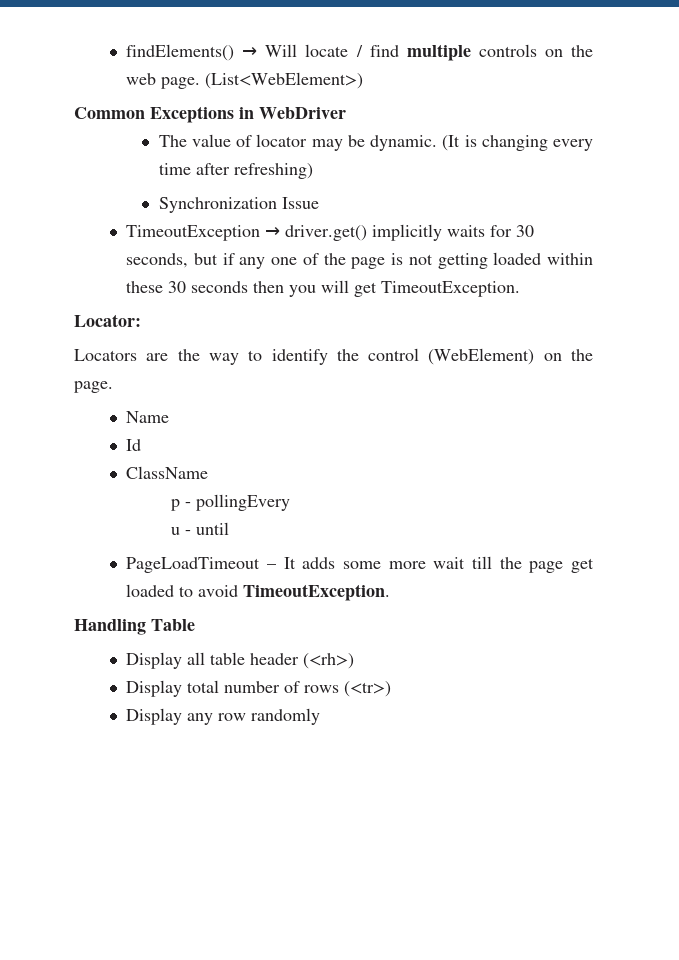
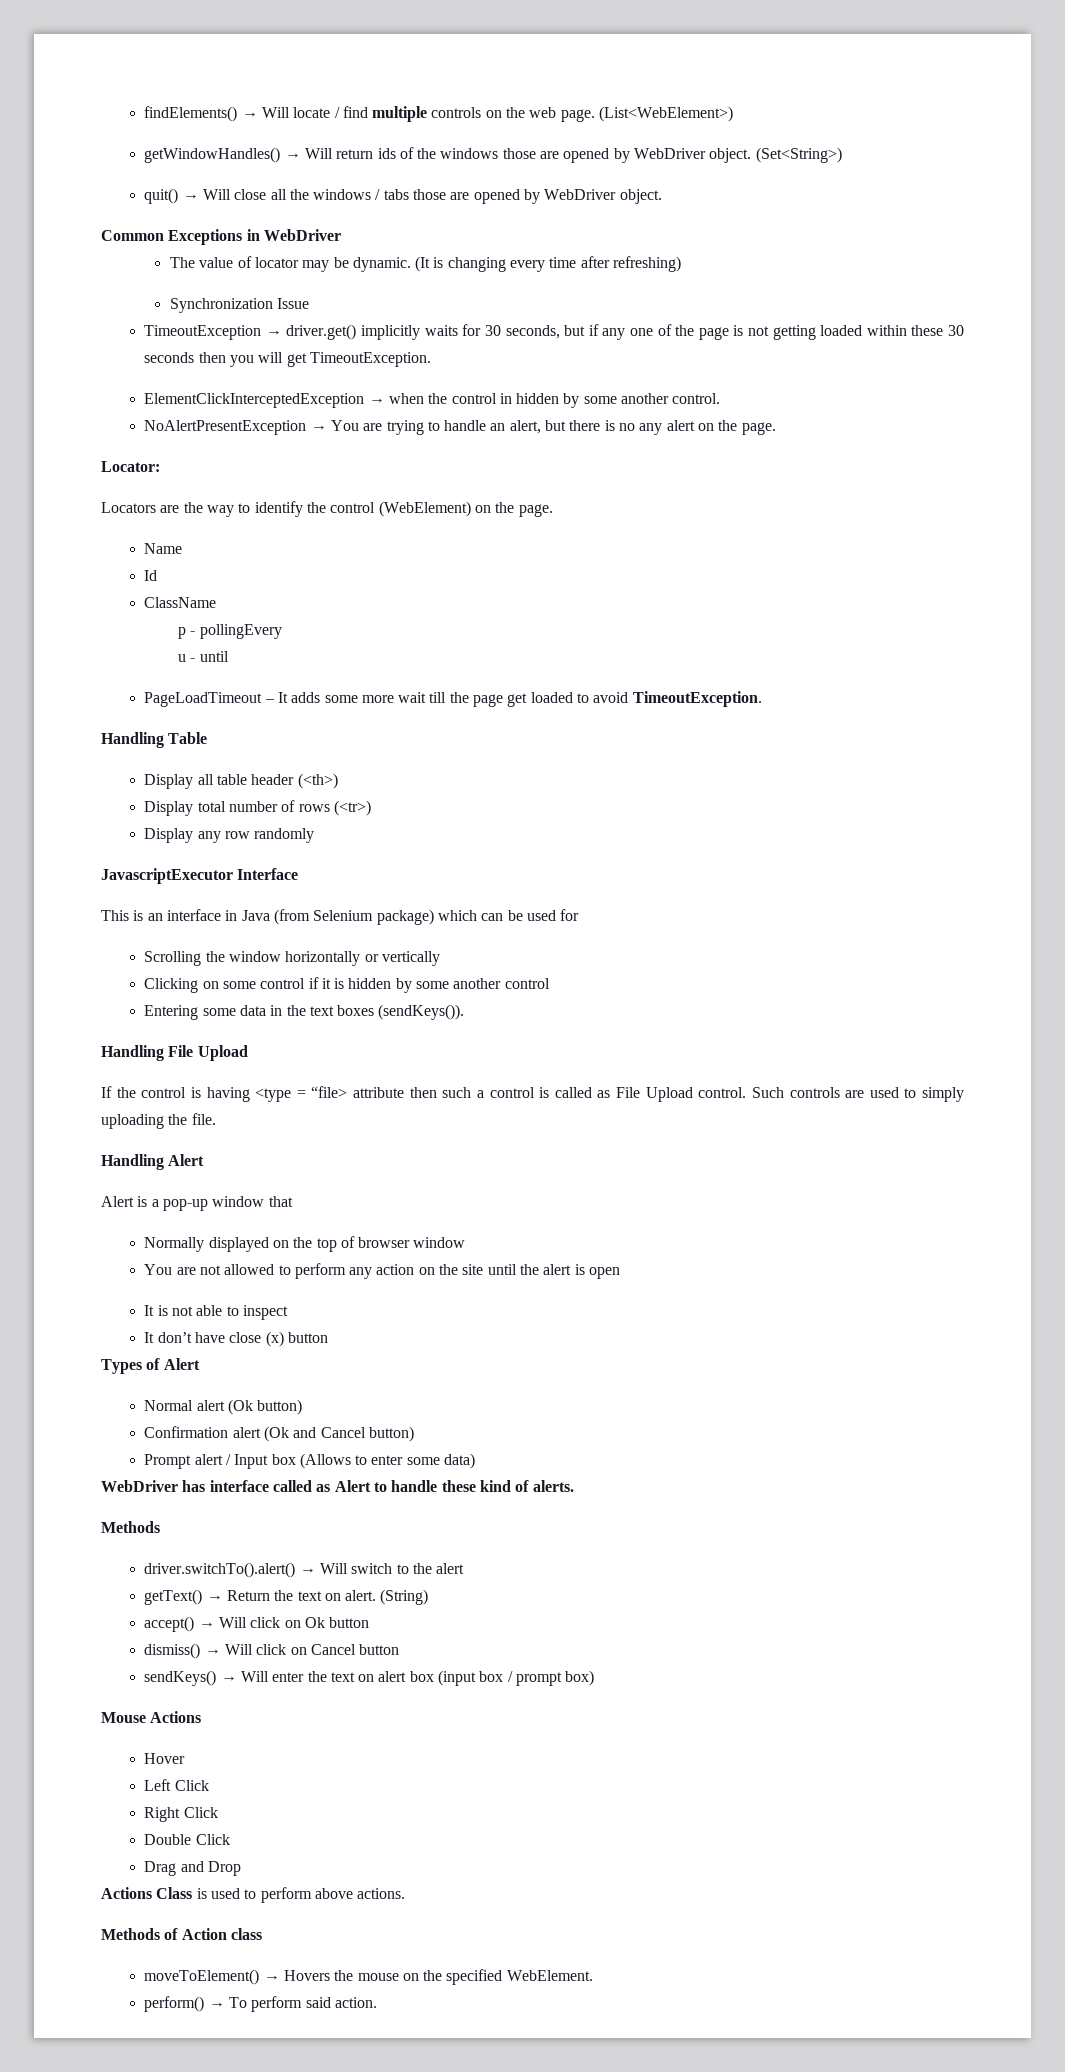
+ getWindowHandles() → Will return ids of the windows those are opened by WebDriver object. (Set<String>)
+ quit() → Will close all the windows / tabs those are opened by WebDriver object.
+ ElementClickInterceptedException → when the control in hidden by some another control.
+ NoAlertPresentException → You are trying to handle an alert, but there is no any alert on the page.
- Display all table header (<rh>)
+ Display all table header (<th>)
+ JavascriptExecutor Interface
+ This is an interface in Java (from Selenium package) which can be used for
+ Scrolling the window horizontally or vertically
+ Clicking on some control if it is hidden by some another control
+ Entering some data in the text boxes (sendKeys()).
+ Handling File Upload
+ If the control is having <type = “file> attribute then such a control is called as File Upload control. Such controls are used to simply uploading the file.
+ Handling Alert
+ Alert is a pop-up window that
+ Normally displayed on the top of browser window
+ You are not allowed to perform any action on the site until the alert is open
+ It is not able to inspect
+ It don’t have close (x) button
+ Types of Alert
+ Normal alert (Ok button)
+ Confirmation alert (Ok and Cancel button)
+ Prompt alert / Input box (Allows to enter some data)
+ WebDriver has interface called as Alert to handle these kind of alerts.
+ Methods
+ driver.switchTo().alert() → Will switch to the alert
+ getText() → Return the text on alert. (String)
+ accept() → Will click on Ok button
+ dismiss() → Will click on Cancel button
+ sendKeys() → Will enter the text on alert box (input box / prompt box)
+ Mouse Actions
+ Hover
+ Left Click
+ Right Click
+ Double Click
+ Drag and Drop
+ Actions Class is used to perform above actions.
+ Methods of Action class
+ moveToElement() → Hovers the mouse on the specified WebElement.
+ perform() → To perform said action.

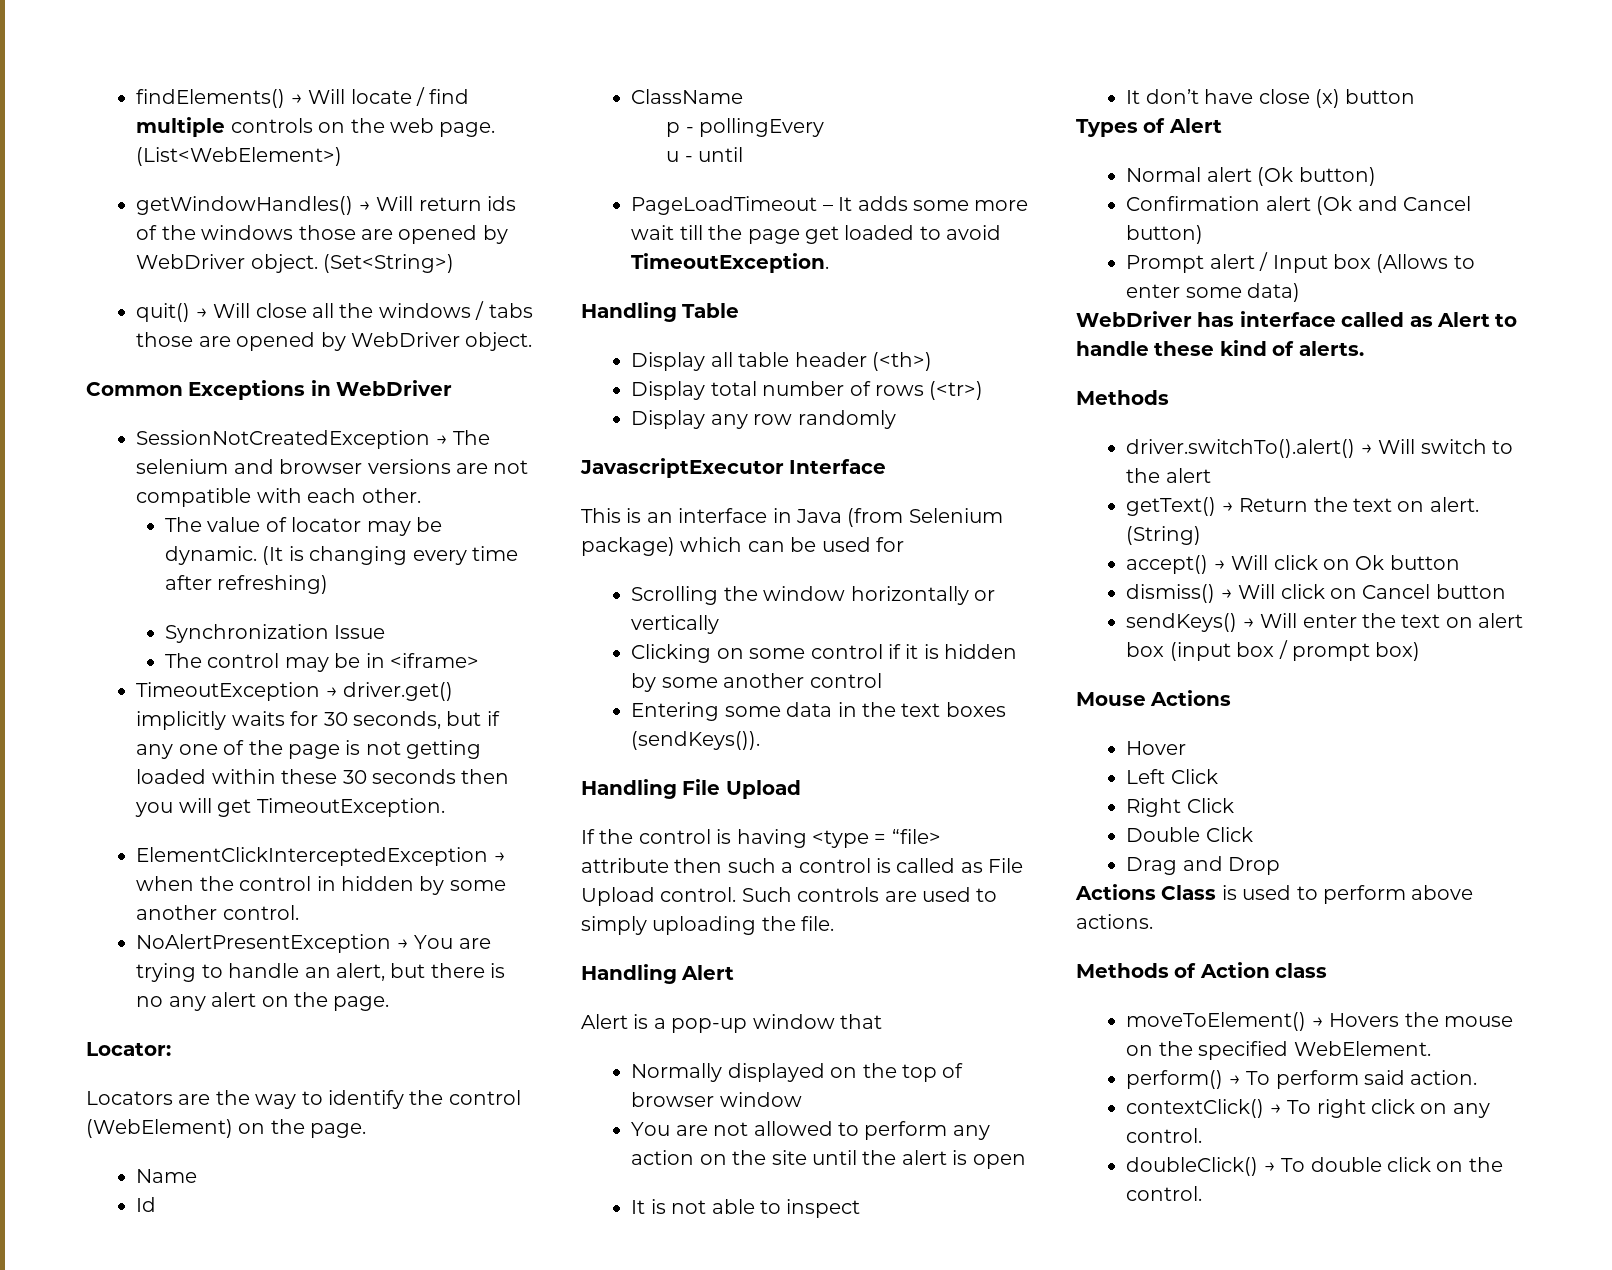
+ SessionNotCreatedException → The selenium and browser versions are not compatible with each other.
+ The control may be in <iframe>
+ contextClick() → To right click on any control.
+ doubleClick() → To double click on the control.

